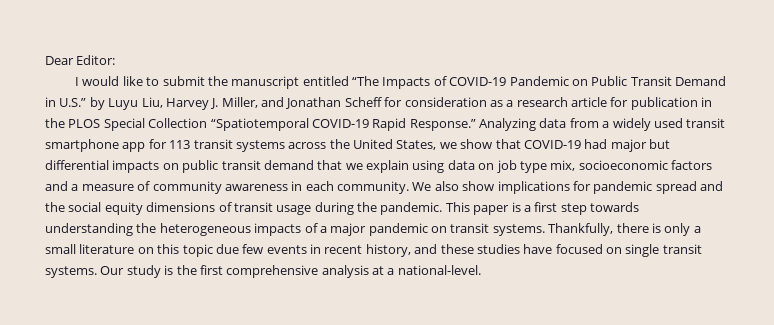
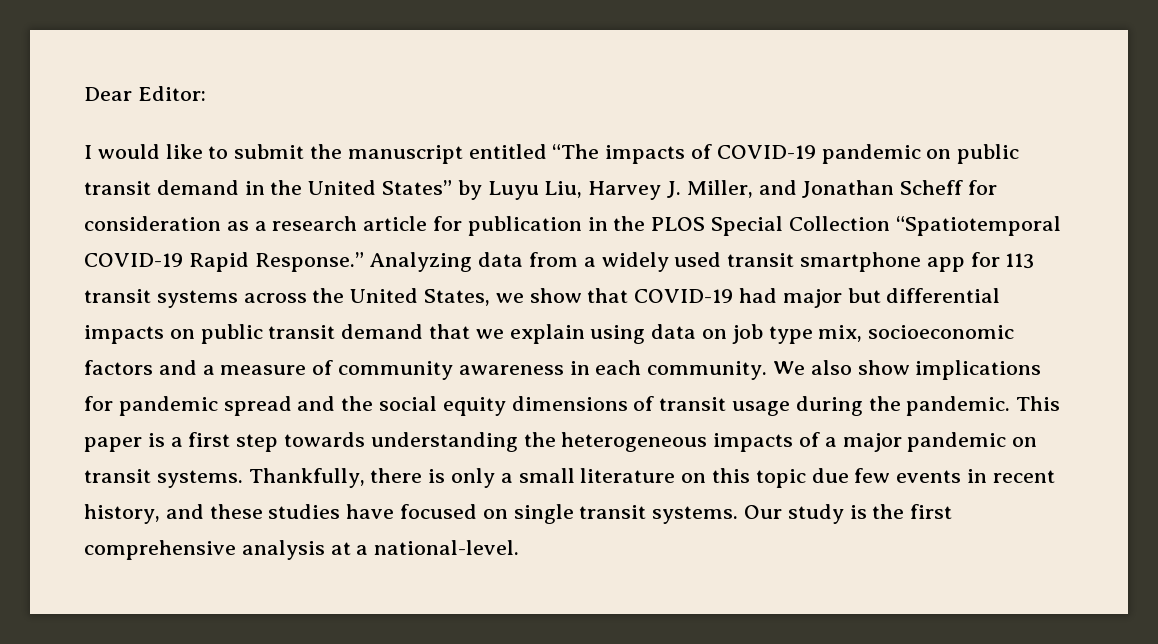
- I would like to submit the manuscript entitled “The Impacts of COVID-19 Pandemic on Public Transit Demand in U.S.” by Luyu Liu, Harvey J. Miller, and Jonathan Scheff for consideration as a research article for publication in the PLOS Special Collection “Spatiotemporal COVID-19 Rapid Response.”
+ I would like to submit the manuscript entitled “The impacts of COVID-19 pandemic on public transit demand in the United States” by Luyu Liu, Harvey J. Miller, and Jonathan Scheff for consideration as a research article for publication in the PLOS Special Collection “Spatiotemporal COVID-19 Rapid Response.”

